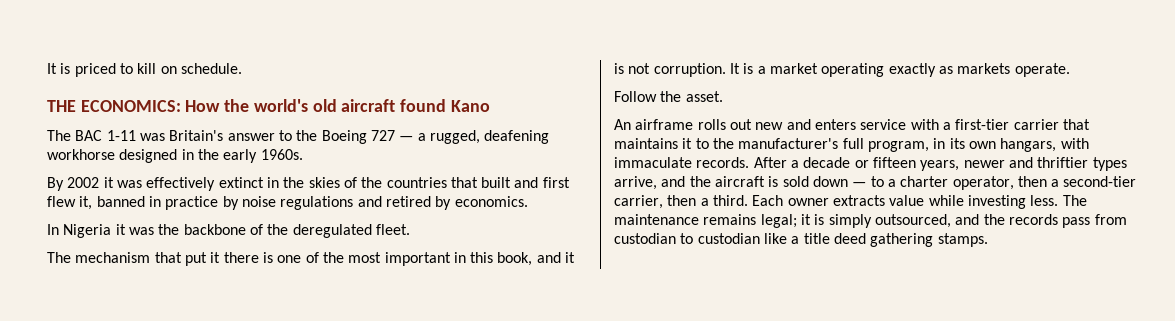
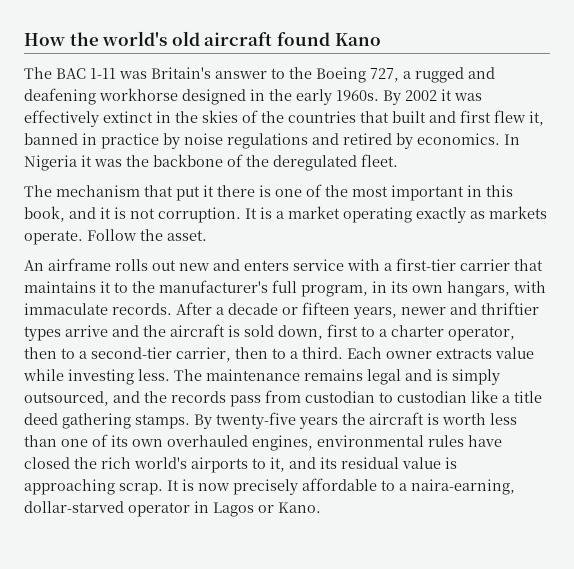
- It is priced to kill on schedule.
- THE ECONOMICS: How the world's old aircraft found Kano
+ How the world's old aircraft found Kano
- The BAC 1-11 was Britain's answer to the Boeing 727 — a rugged, deafening workhorse designed in the early 1960s.
- By 2002 it was effectively extinct in the skies of the countries that built and first flew it, banned in practice by noise regulations and retired by economics.
- In Nigeria it was the backbone of the deregulated fleet.
+ The BAC 1-11 was Britain's answer to the Boeing 727, a rugged and deafening workhorse designed in the early 1960s. By 2002 it was effectively extinct in the skies of the countries that built and first flew it, banned in practice by noise regulations and retired by economics. In Nigeria it was the backbone of the deregulated fleet.
- It is a market operating exactly as markets operate.
- Follow the asset.
+ It is a market operating exactly as markets operate. Follow the asset.
- After a decade or fifteen years, newer and thriftier types arrive, and the aircraft is sold down — to a charter operator, then a second-tier carrier, then a third.
+ After a decade or fifteen years, newer and thriftier types arrive and the aircraft is sold down, first to a charter operator, then to a second-tier carrier, then to a third.
- The maintenance remains legal; it is simply outsourced, and the records pass from custodian to custodian like a title deed gathering stamps.
+ The maintenance remains legal and is simply outsourced, and the records pass from custodian to custodian like a title deed gathering stamps.
+ By twenty-five years the aircraft is worth less than one of its own overhauled engines, environmental rules have closed the rich world's airports to it, and its residual value is approaching scrap. It is now precisely affordable to a naira-earning, dollar-starved operator in Lagos or Kano.

